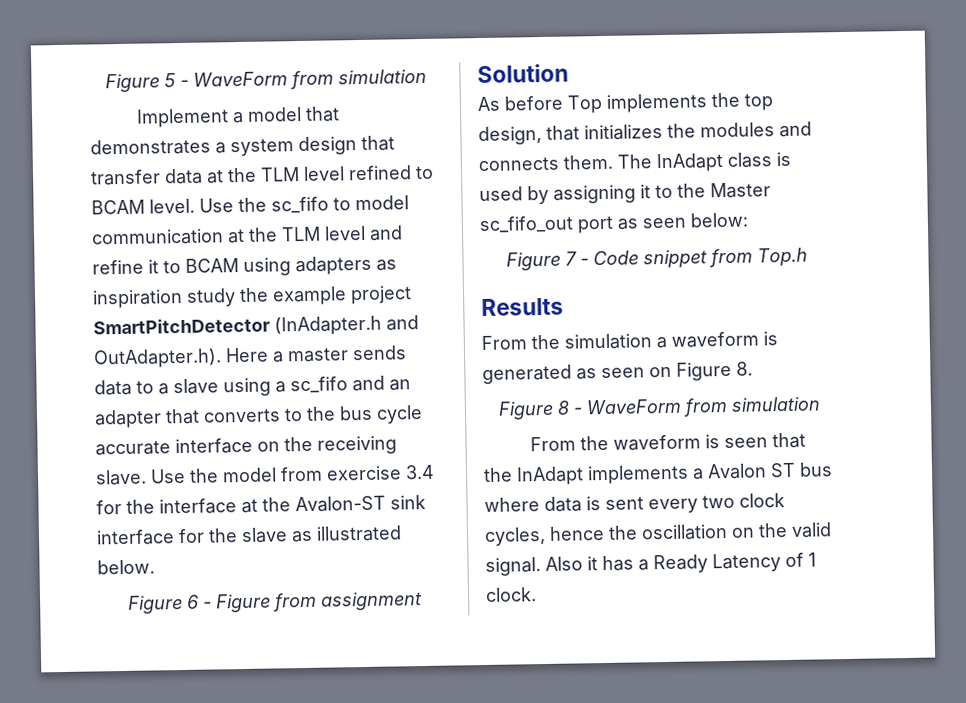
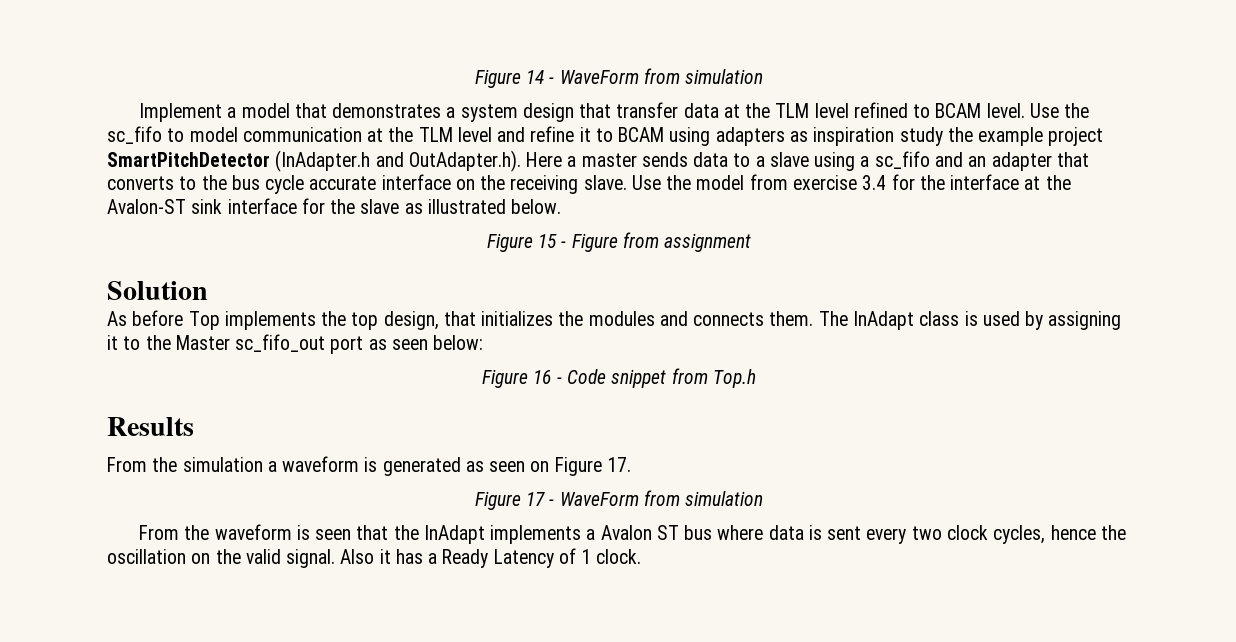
- Figure 5 - WaveForm from simulation
+ Figure 14 - WaveForm from simulation
- Figure 6 - Figure from assignment
+ Figure 15 - Figure from assignment
- Figure 7 - Code snippet from Top.h
+ Figure 16 - Code snippet from Top.h
- From the simulation a waveform is generated as seen on Figure 8.
- Figure 8 - WaveForm from simulation
+ From the simulation a waveform is generated as seen on Figure 17.
+ Figure 17 - WaveForm from simulation

